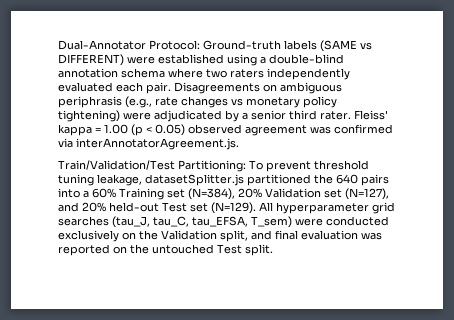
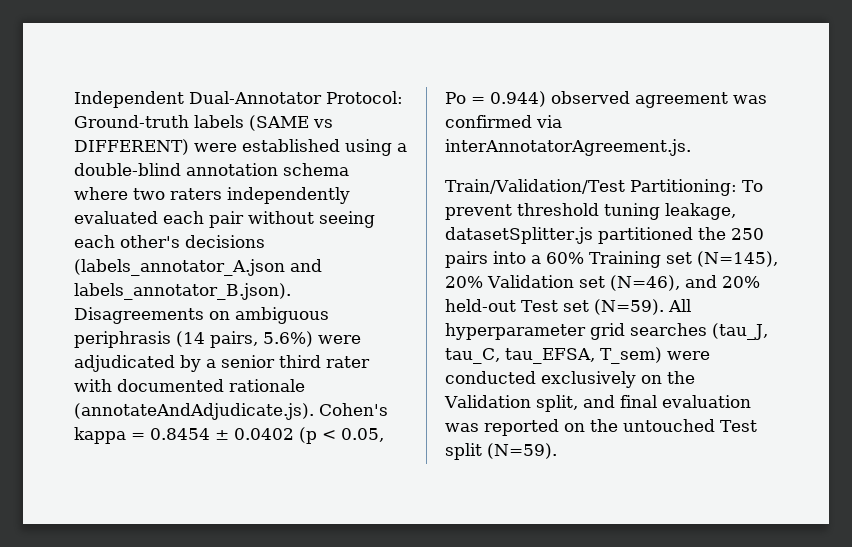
- Dual-Annotator Protocol: Ground-truth labels (SAME vs DIFFERENT) were established using a double-blind annotation schema where two raters independently evaluated each pair. Disagreements on ambiguous periphrasis (e.g., rate changes vs monetary policy tightening) were adjudicated by a senior third rater. Fleiss' kappa = 1.00 (p < 0.05) observed agreement was confirmed via interAnnotatorAgreement.js.
+ Independent Dual-Annotator Protocol: Ground-truth labels (SAME vs DIFFERENT) were established using a double-blind annotation schema where two raters independently evaluated each pair without seeing each other's decisions (labels_annotator_A.json and labels_annotator_B.json). Disagreements on ambiguous periphrasis (14 pairs, 5.6%) were adjudicated by a senior third rater with documented rationale (annotateAndAdjudicate.js). Cohen's kappa = 0.8454 ± 0.0402 (p < 0.05, Po = 0.944) observed agreement was confirmed via interAnnotatorAgreement.js.
- Train/Validation/Test Partitioning: To prevent threshold tuning leakage, datasetSplitter.js partitioned the 640 pairs into a 60% Training set (N=384), 20% Validation set (N=127), and 20% held-out Test set (N=129).
+ Train/Validation/Test Partitioning: To prevent threshold tuning leakage, datasetSplitter.js partitioned the 250 pairs into a 60% Training set (N=145), 20% Validation set (N=46), and 20% held-out Test set (N=59).
- All hyperparameter grid searches (tau_J, tau_C, tau_EFSA, T_sem) were conducted exclusively on the Validation split, and final evaluation was reported on the untouched Test split.
+ All hyperparameter grid searches (tau_J, tau_C, tau_EFSA, T_sem) were conducted exclusively on the Validation split, and final evaluation was reported on the untouched Test split (N=59).

